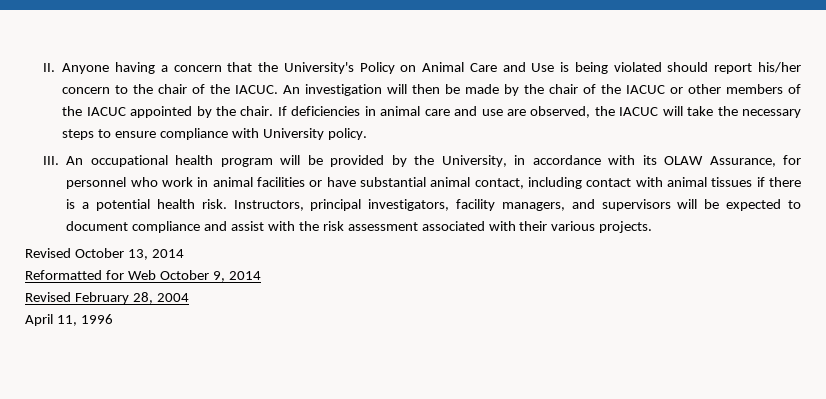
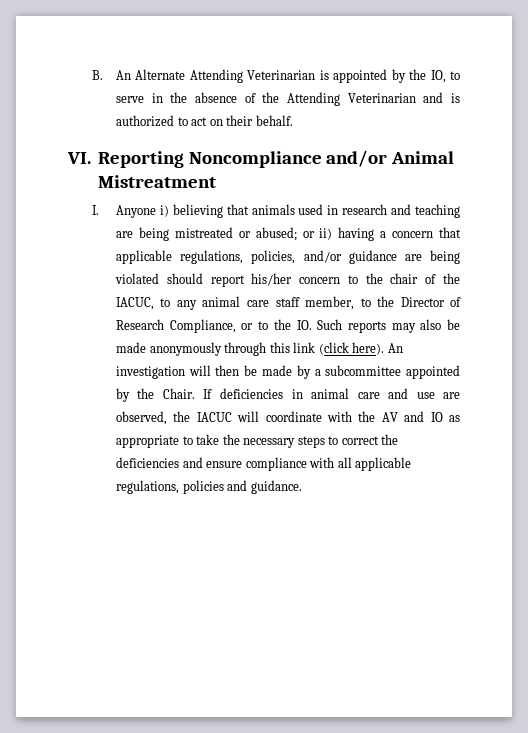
- II. Anyone having a concern that the University's Policy on Animal Care and Use is being violated should report his/her concern to the chair of the IACUC.
+ B. An Alternate Attending Veterinarian is appointed by the IO, to serve in the absence of the Attending Veterinarian and is authorized to act on their behalf.
+ VI. Reporting Noncompliance and/or Animal Mistreatment
+ I. Anyone i) believing that animals used in research and teaching are being mistreated or abused; or ii) having a concern that applicable regulations, policies, and/or guidance are being violated should report his/her concern to the chair of the IACUC, to any animal care staff member, to the Director of Research Compliance, or to the IO. Such reports may also be made anonymously through this link (click here).
- An investigation will then be made by the chair of the IACUC or other members of the IACUC appointed by the chair.
+ An investigation will then be made by a subcommittee appointed by the Chair.
- If deficiencies in animal care and use are observed, the IACUC will take the necessary steps to ensure compliance with University policy.
- III. An occupational health program will be provided by the University, in accordance with its OLAW Assurance, for personnel who work in animal facilities or have substantial animal contact, including contact with animal tissues if there is a potential health risk. Instructors, principal investigators, facility managers, and supervisors will be expected to document compliance and assist with the risk assessment associated with their various projects.
- Revised October 13, 2014
- Reformatted for Web October 9, 2014
- Revised February 28, 2004
- April 11, 1996
+ If deficiencies in animal care and use are observed, the IACUC will coordinate with the AV and IO as appropriate to take the necessary steps to correct the deficiencies and ensure compliance with all applicable regulations, policies and guidance.

